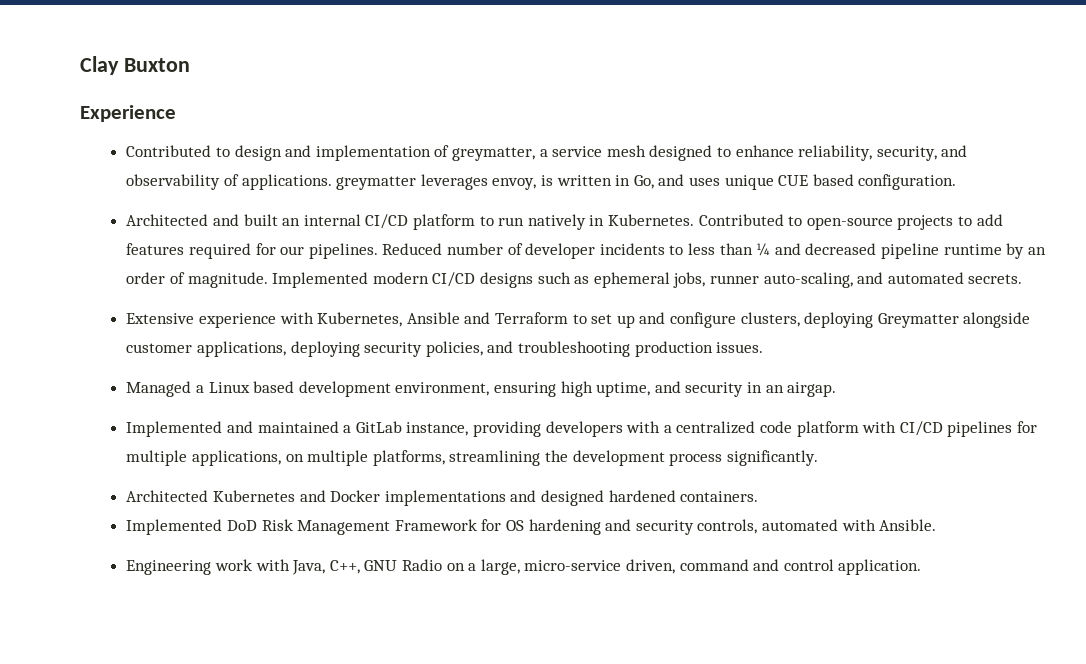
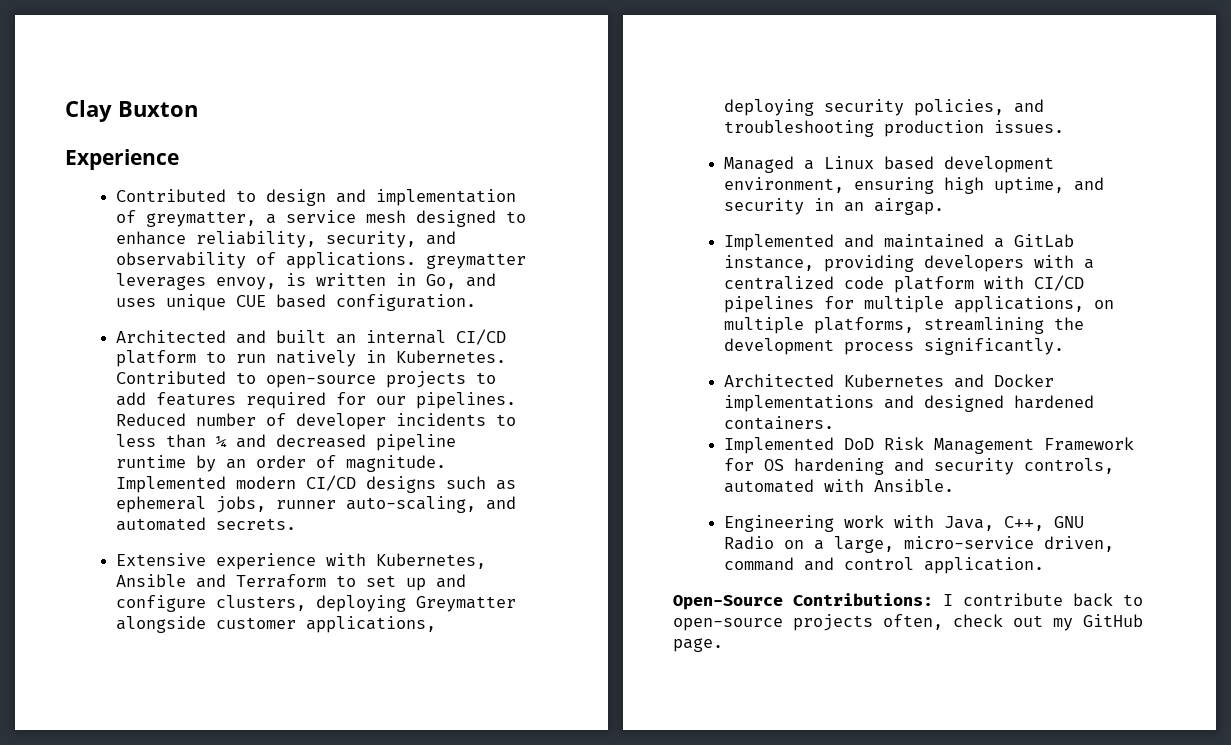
+ Open-Source Contributions: I contribute back to open-source projects often, check out my GitHub page.

